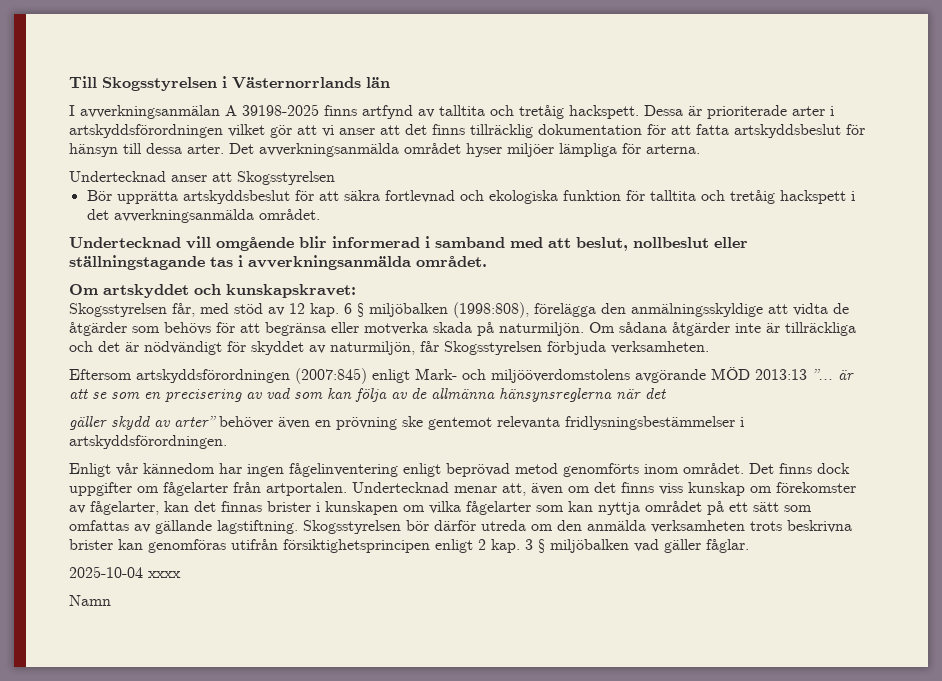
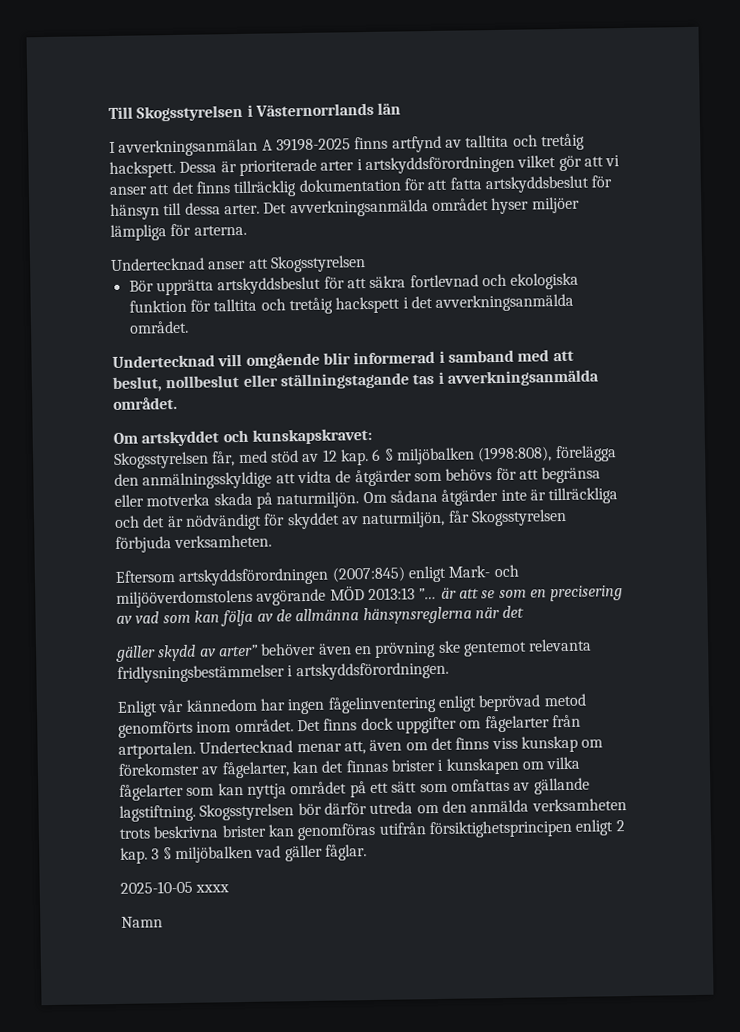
- 2025-10-04 xxxx
+ 2025-10-05 xxxx

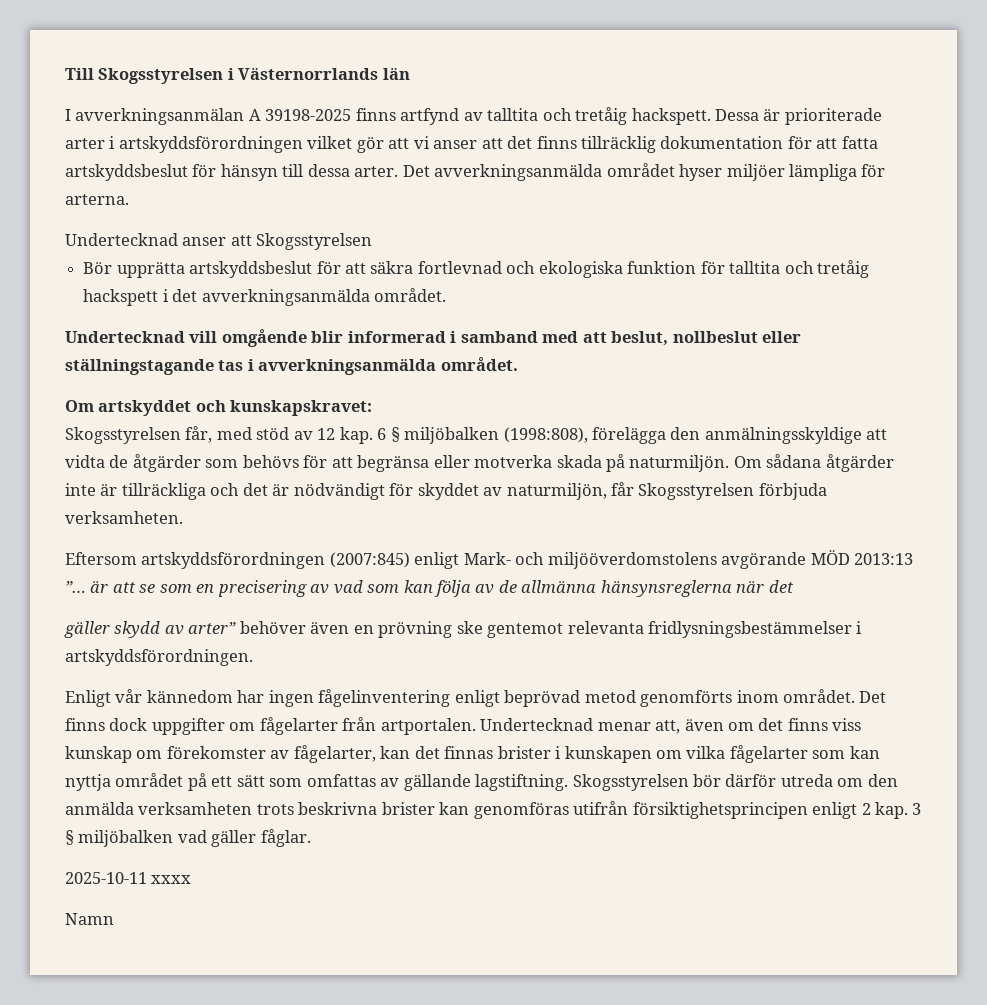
- 2025-10-05 xxxx
+ 2025-10-11 xxxx

